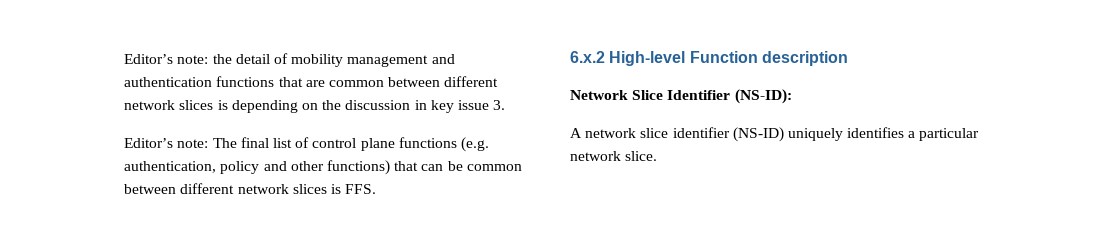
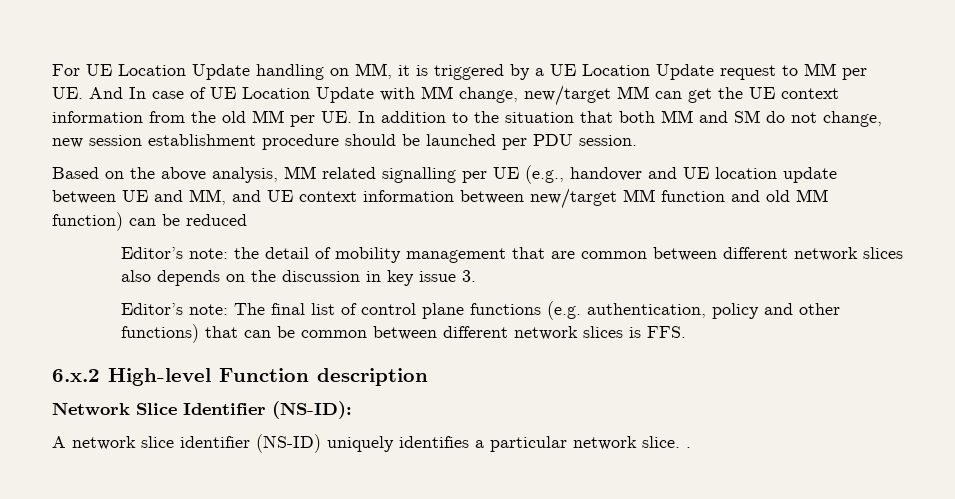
+ For UE Location Update handling on MM, it is triggered by a UE Location Update request to MM per UE. And In case of UE Location Update with MM change, new/target MM can get the UE context information from the old MM per UE. In addition to the situation that both MM and SM do not change, new session establishment procedure should be launched per PDU session.
+ Based on the above analysis, MM related signalling per UE (e.g., handover and UE location update between UE and MM, and UE context information between new/target MM function and old MM function) can be reduced
- Editor’s note: the detail of mobility management and authentication functions that are common between different network slices is depending on the discussion in key issue 3.
+ Editor’s note: the detail of mobility management that are common between different network slices also depends on the discussion in key issue 3.
- A network slice identifier (NS-ID) uniquely identifies a particular network slice.
+ A network slice identifier (NS-ID) uniquely identifies a particular network slice. .

